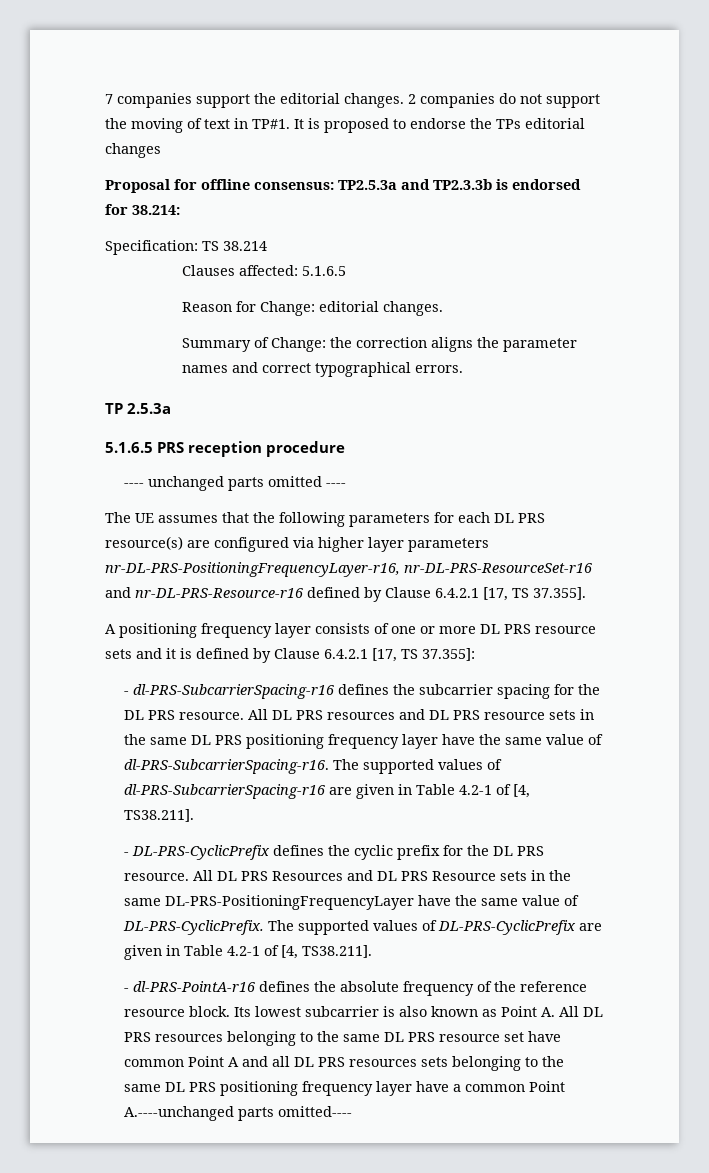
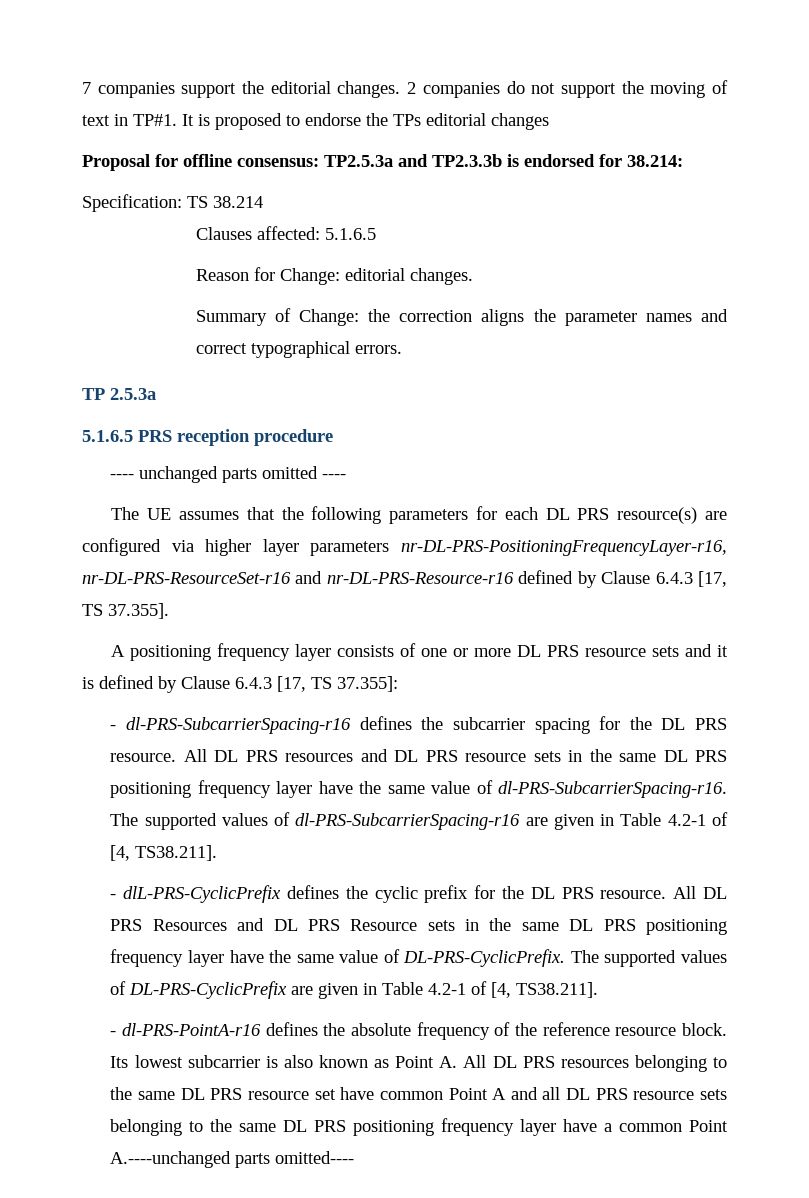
- The UE assumes that the following parameters for each DL PRS resource(s) are configured via higher layer parameters nr-DL-PRS-PositioningFrequencyLayer-r16, nr-DL-PRS-ResourceSet-r16 and nr-DL-PRS-Resource-r16 defined by Clause 6.4.2.1 [17, TS 37.355].
+ The UE assumes that the following parameters for each DL PRS resource(s) are configured via higher layer parameters nr-DL-PRS-PositioningFrequencyLayer-r16, nr-DL-PRS-ResourceSet-r16 and nr-DL-PRS-Resource-r16 defined by Clause 6.4.3 [17, TS 37.355].
- A positioning frequency layer consists of one or more DL PRS resource sets and it is defined by Clause 6.4.2.1 [17, TS 37.355]:
+ A positioning frequency layer consists of one or more DL PRS resource sets and it is defined by Clause 6.4.3 [17, TS 37.355]:
- - DL-PRS-CyclicPrefix defines the cyclic prefix for the DL PRS resource.
+ - dlL-PRS-CyclicPrefix defines the cyclic prefix for the DL PRS resource.
- All DL PRS Resources and DL PRS Resource sets in the same DL-PRS-PositioningFrequencyLayer have the same value of DL-PRS-CyclicPrefix.
+ All DL PRS Resources and DL PRS Resource sets in the same DL PRS positioning frequency layer have the same value of DL-PRS-CyclicPrefix.
- Its lowest subcarrier is also known as Point A. All DL PRS resources belonging to the same DL PRS resource set have common Point A and all DL PRS resources sets belonging to the same DL PRS positioning frequency layer have a common Point A.----unchanged parts omitted----
+ Its lowest subcarrier is also known as Point A. All DL PRS resources belonging to the same DL PRS resource set have common Point A and all DL PRS resource sets belonging to the same DL PRS positioning frequency layer have a common Point A.----unchanged parts omitted----

